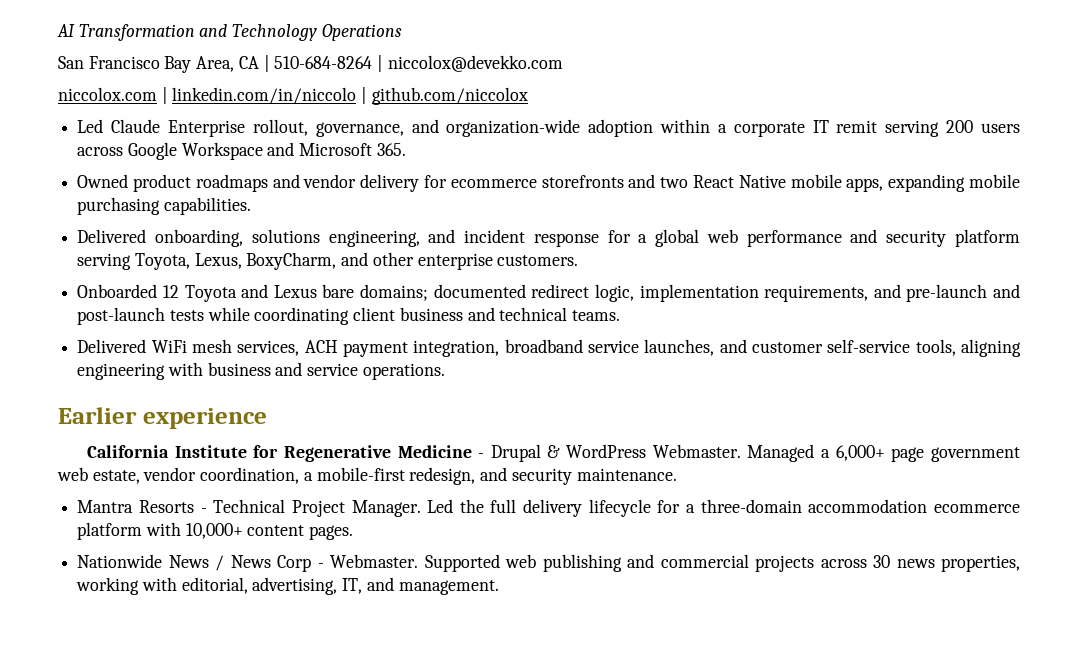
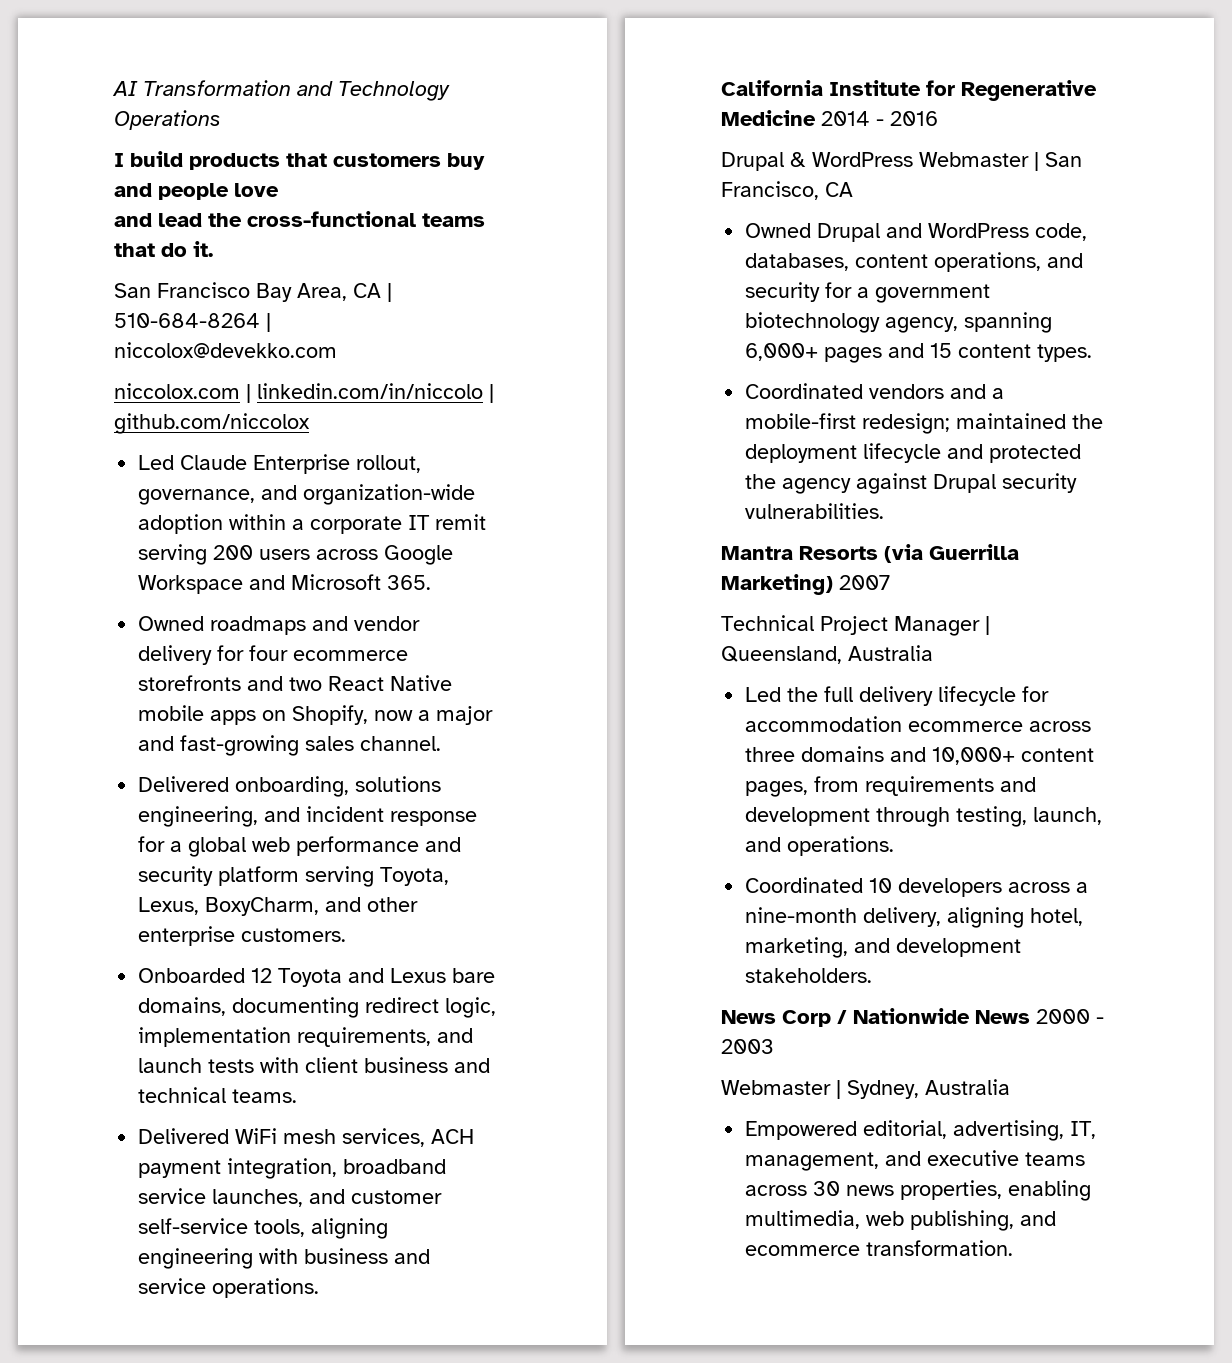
+ I build products that customers buy and people love
+ and lead the cross-functional teams that do it.
- Owned product roadmaps and vendor delivery for ecommerce storefronts and two React Native mobile apps, expanding mobile purchasing capabilities.
+ Owned roadmaps and vendor delivery for four ecommerce storefronts and two React Native mobile apps on Shopify, now a major and fast-growing sales channel.
- Onboarded 12 Toyota and Lexus bare domains; documented redirect logic, implementation requirements, and pre-launch and post-launch tests while coordinating client business and technical teams.
+ Onboarded 12 Toyota and Lexus bare domains, documenting redirect logic, implementation requirements, and launch tests with client business and technical teams.
- Earlier experience
- California Institute for Regenerative Medicine - Drupal & WordPress Webmaster. Managed a 6,000+ page government web estate, vendor coordination, a mobile-first redesign, and security maintenance.
- Mantra Resorts - Technical Project Manager. Led the full delivery lifecycle for a three-domain accommodation ecommerce platform with 10,000+ content pages.
- Nationwide News / News Corp - Webmaster. Supported web publishing and commercial projects across 30 news properties, working with editorial, advertising, IT, and management.
+ California Institute for Regenerative Medicine 2014 - 2016
+ Drupal & WordPress Webmaster | San Francisco, CA
+ Owned Drupal and WordPress code, databases, content operations, and security for a government biotechnology agency, spanning 6,000+ pages and 15 content types.
+ Coordinated vendors and a mobile-first redesign; maintained the deployment lifecycle and protected the agency against Drupal security vulnerabilities.
+ Mantra Resorts (via Guerrilla Marketing) 2007
+ Technical Project Manager | Queensland, Australia
+ Led the full delivery lifecycle for accommodation ecommerce across three domains and 10,000+ content pages, from requirements and development through testing, launch, and operations.
+ Coordinated 10 developers across a nine-month delivery, aligning hotel, marketing, and development stakeholders.
+ News Corp / Nationwide News 2000 - 2003
+ Webmaster | Sydney, Australia
+ Empowered editorial, advertising, IT, management, and executive teams across 30 news properties, enabling multimedia, web publishing, and ecommerce transformation.

